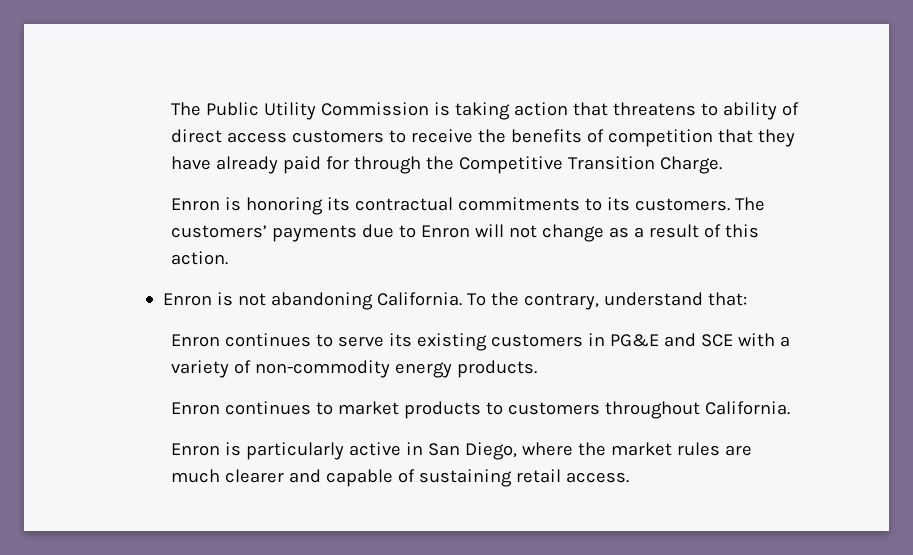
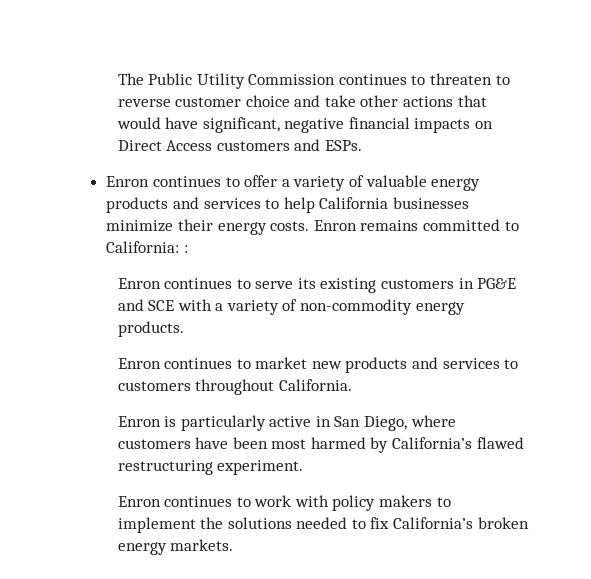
- The Public Utility Commission is taking action that threatens to ability of direct access customers to receive the benefits of competition that they have already paid for through the Competitive Transition Charge.
- Enron is honoring its contractual commitments to its customers. The customers’ payments due to Enron will not change as a result of this action.
- Enron is not abandoning California. To the contrary, understand that:
+ The Public Utility Commission continues to threaten to reverse customer choice and take other actions that would have significant, negative financial impacts on Direct Access customers and ESPs.
+ Enron continues to offer a variety of valuable energy products and services to help California businesses minimize their energy costs. Enron remains committed to California: :
- Enron continues to market products to customers throughout California.
+ Enron continues to market new products and services to customers throughout California.
- Enron is particularly active in San Diego, where the market rules are much clearer and capable of sustaining retail access.
+ Enron is particularly active in San Diego, where customers have been most harmed by California’s flawed restructuring experiment.
+ Enron continues to work with policy makers to implement the solutions needed to fix California’s broken energy markets.

